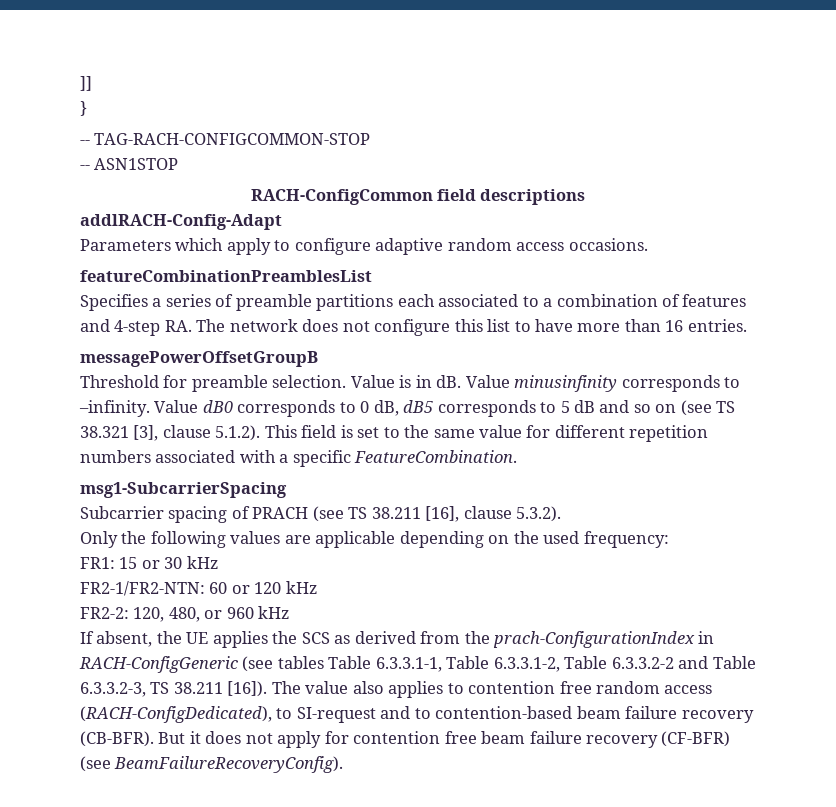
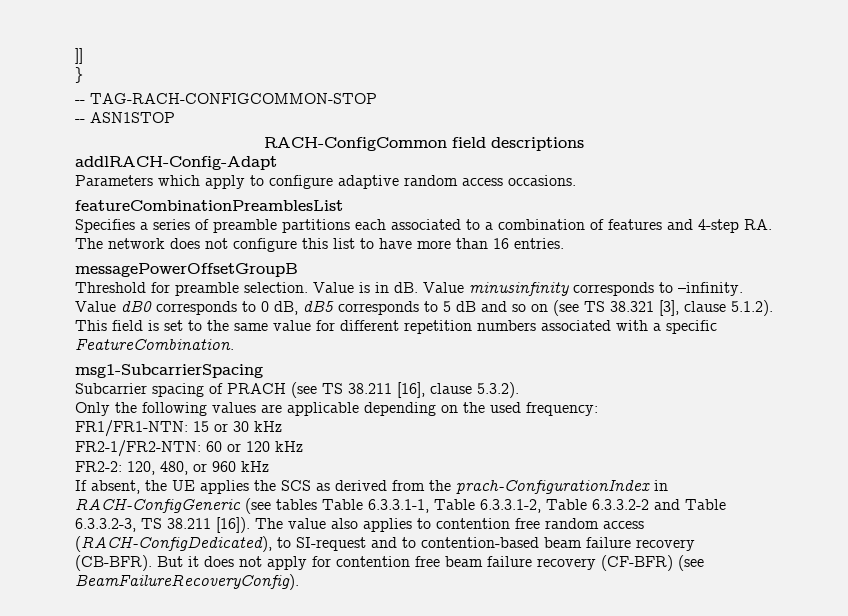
- FR1: 15 or 30 kHz
+ FR1/FR1-NTN: 15 or 30 kHz

